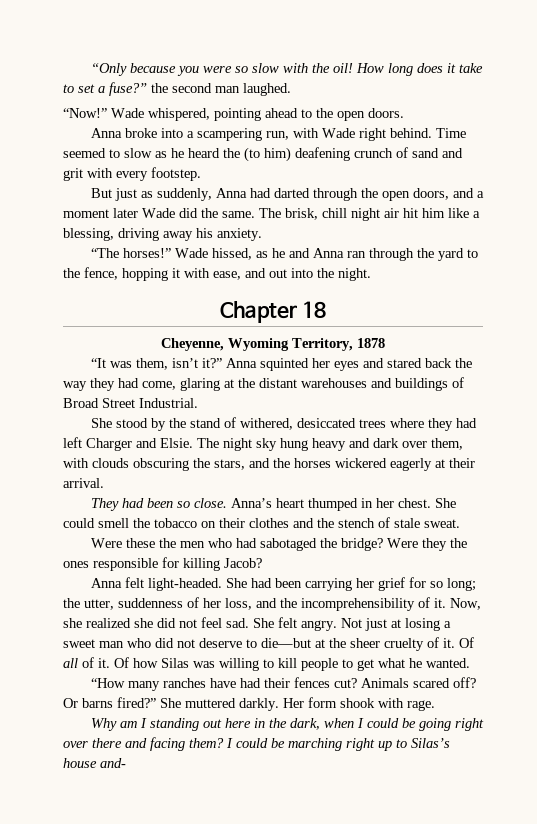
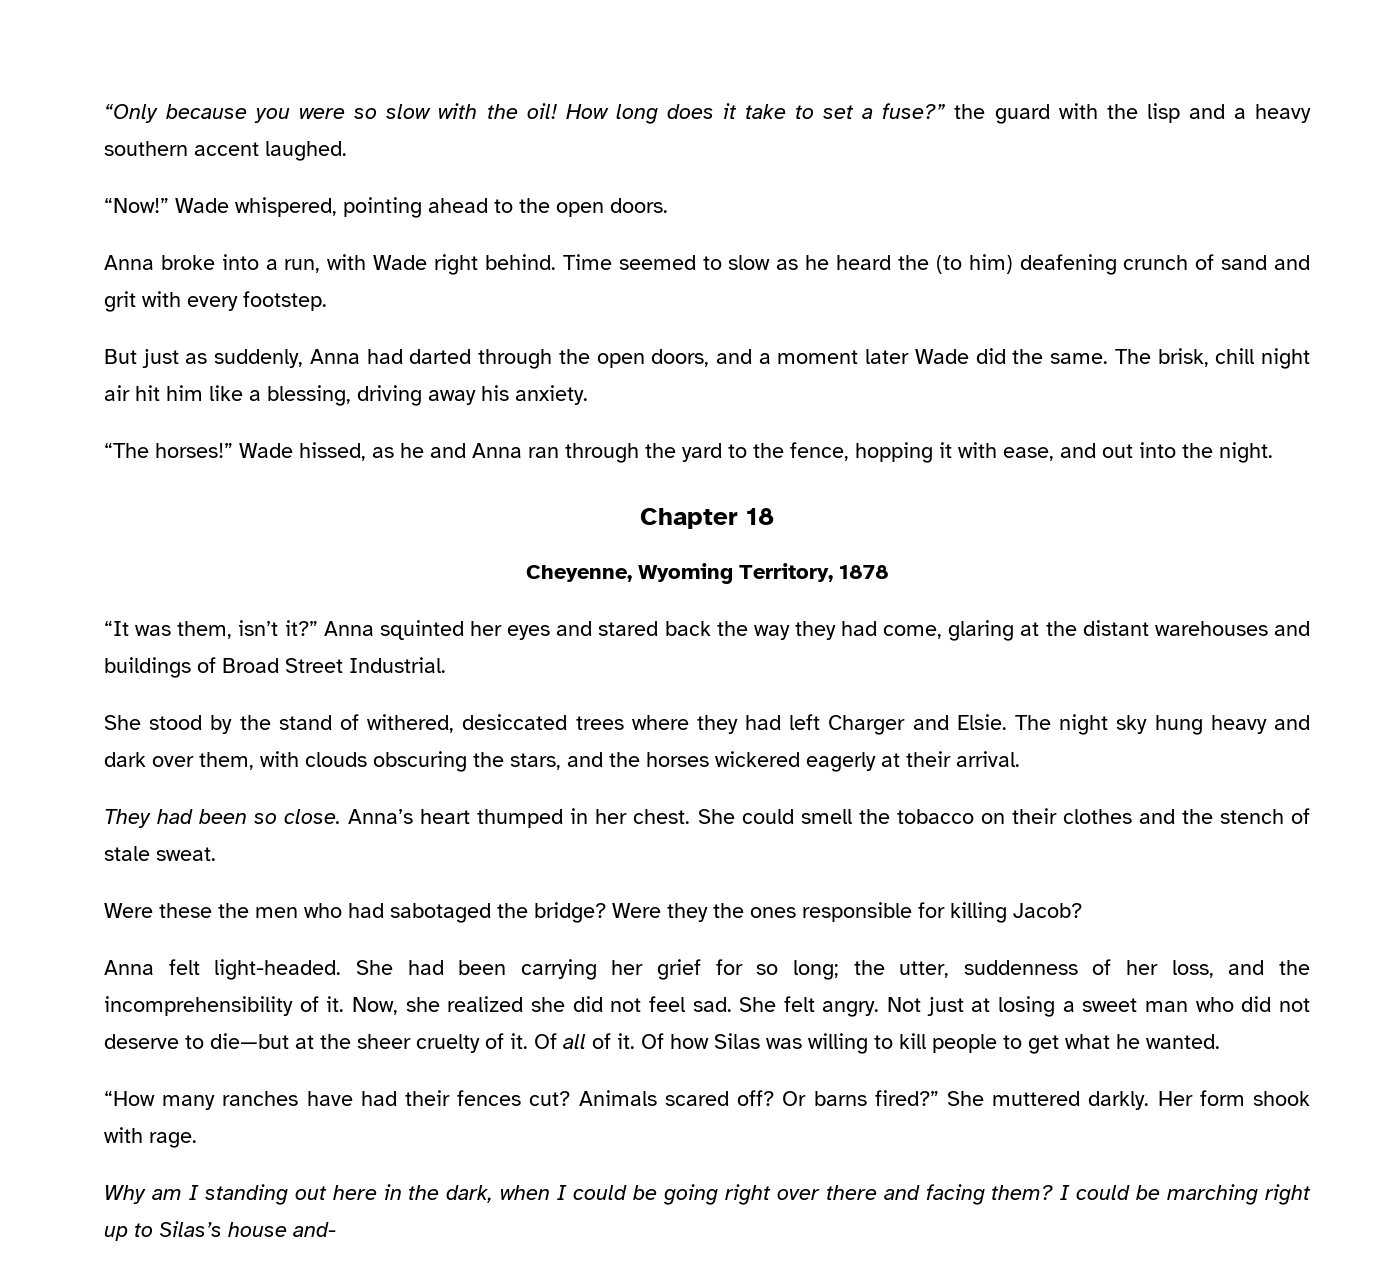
- How long does it take to set a fuse?” the second man laughed.
+ How long does it take to set a fuse?” the guard with the lisp and a heavy southern accent laughed.
- Anna broke into a scampering run, with Wade right behind.
+ Anna broke into a run, with Wade right behind.

